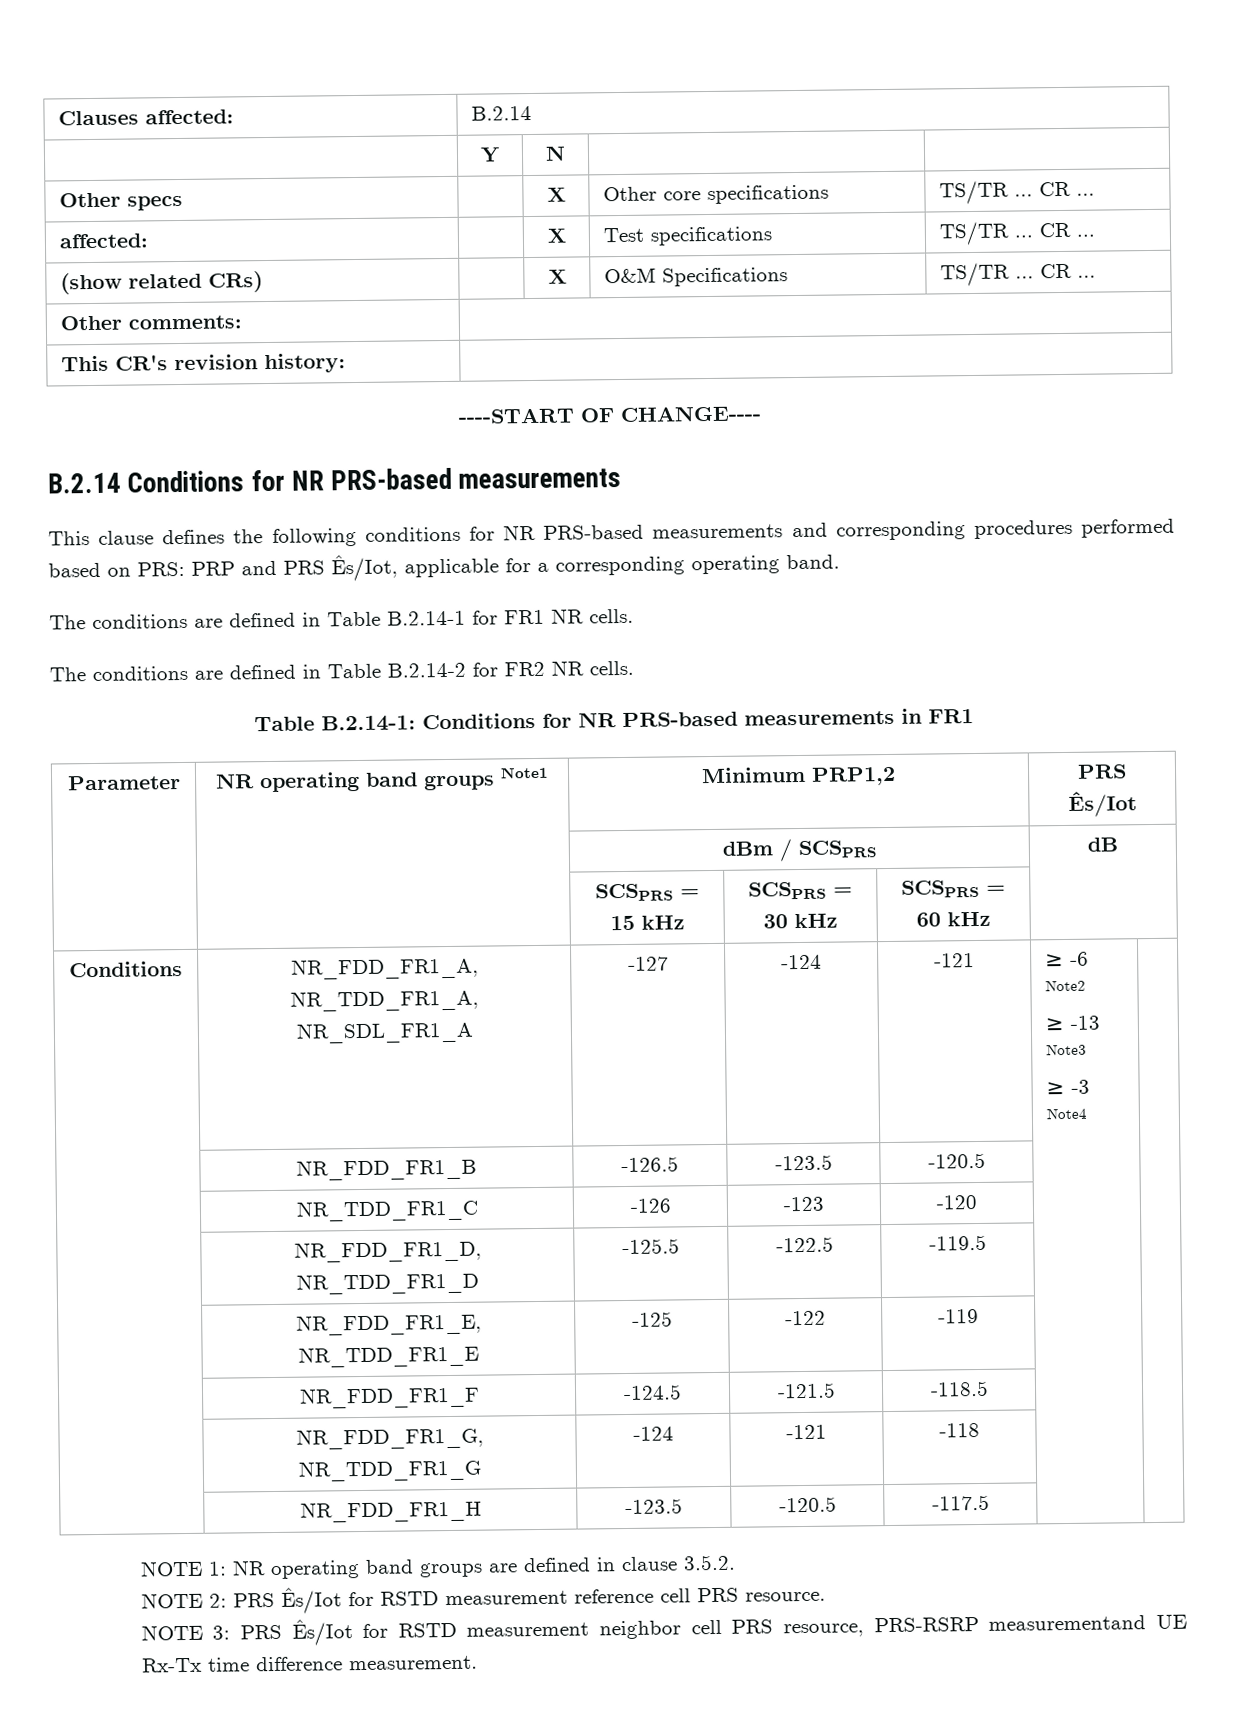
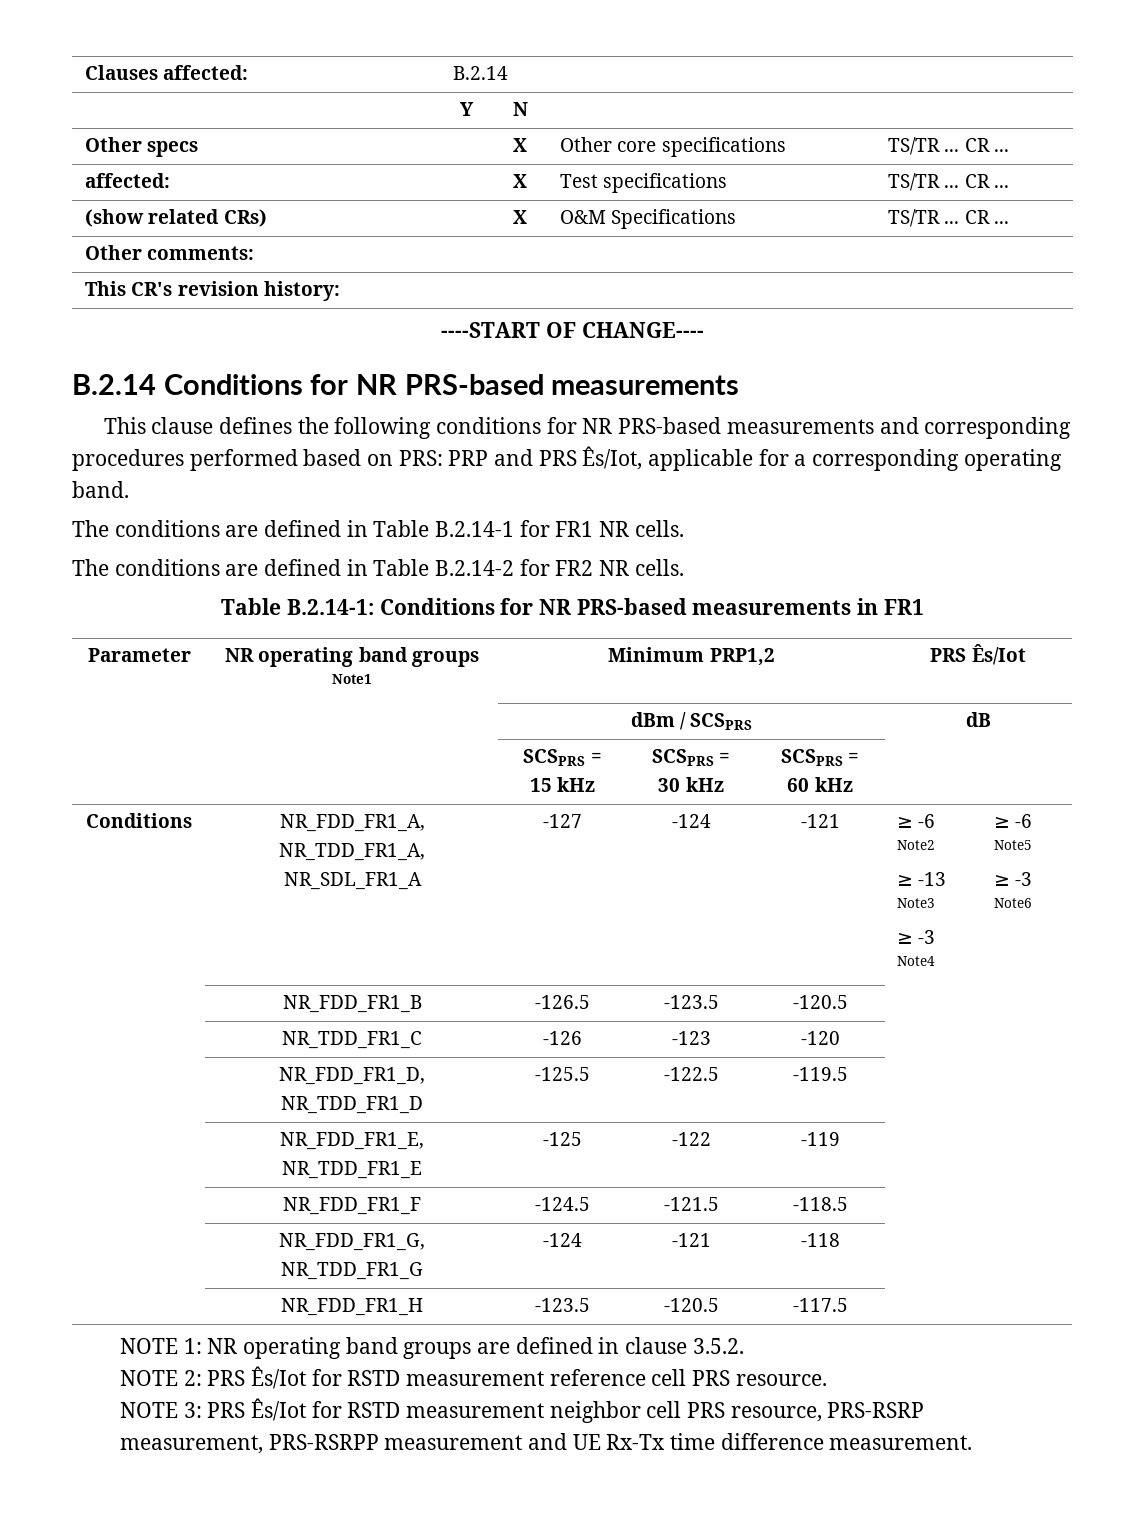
  Conditions | NR_FDD_FR1_A, NR_TDD_FR1_A, NR_SDL_FR1_A | -127 | -124 | -121 | ≥ -6 Note2
  ≥ -13 Note3
- ≥ -3 Note4 |
+ ≥ -3 Note4 | ≥ -6 Note5
+ ≥ -3 Note6
- NOTE 3: PRS Ês/Iot for RSTD measurement neighbor cell PRS resource, PRS-RSRP measurementand UE Rx-Tx time difference measurement.
+ NOTE 3: PRS Ês/Iot for RSTD measurement neighbor cell PRS resource, PRS-RSRP measurement, PRS-RSRPP measurement and UE Rx-Tx time difference measurement.

